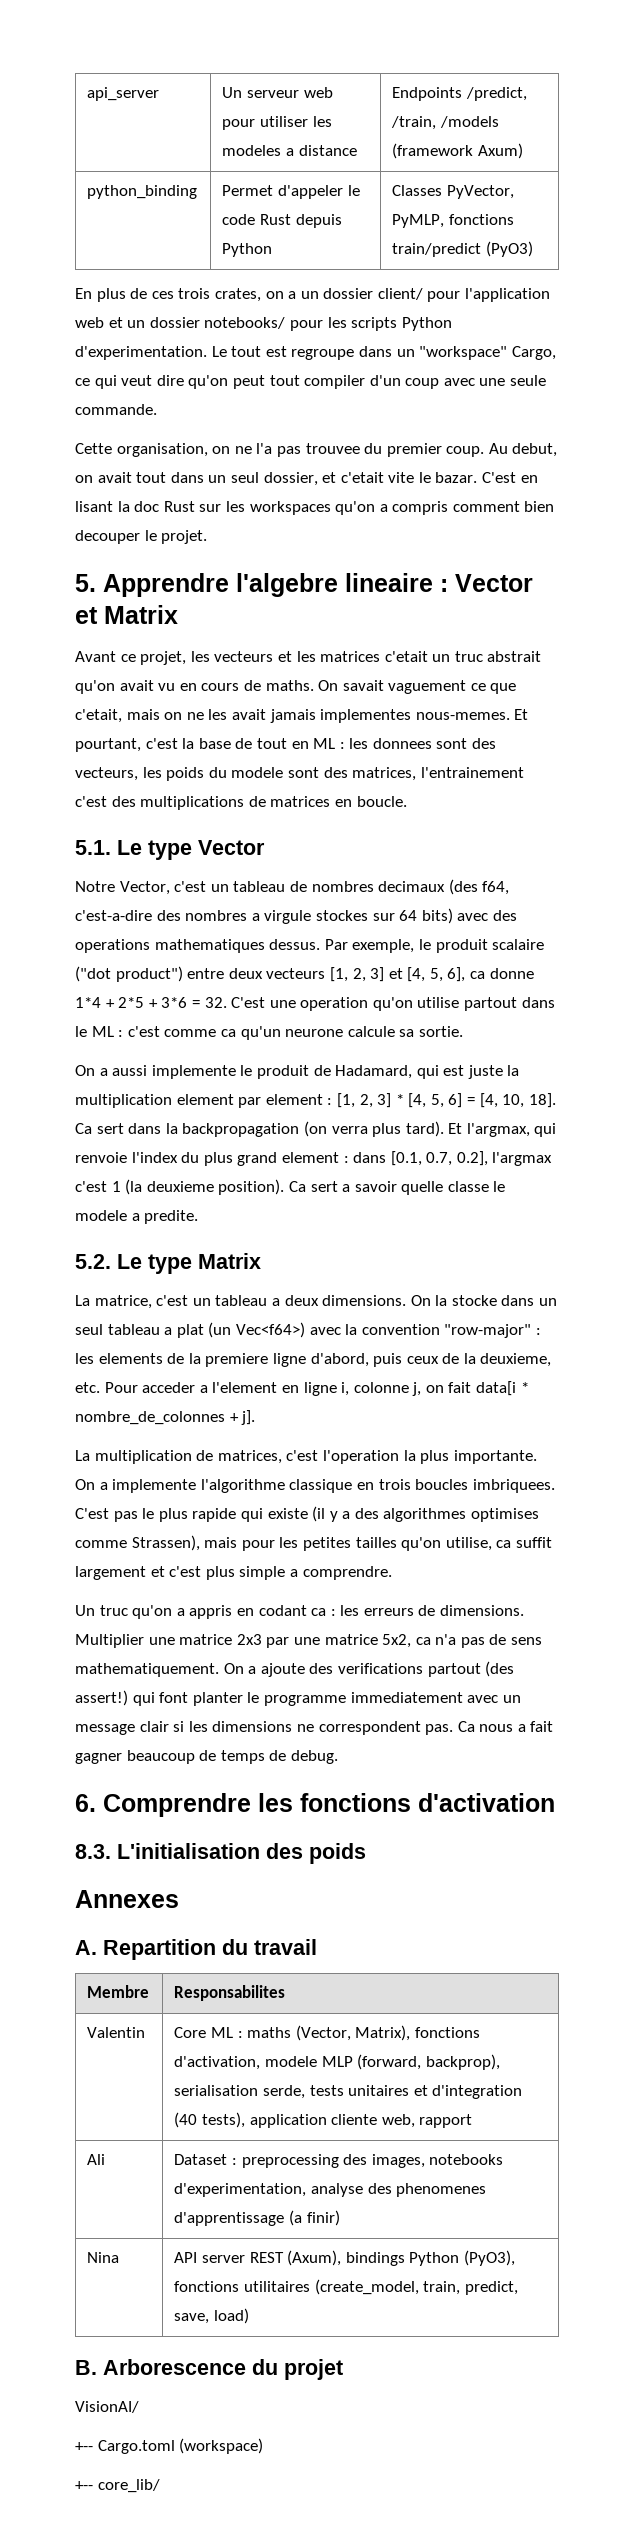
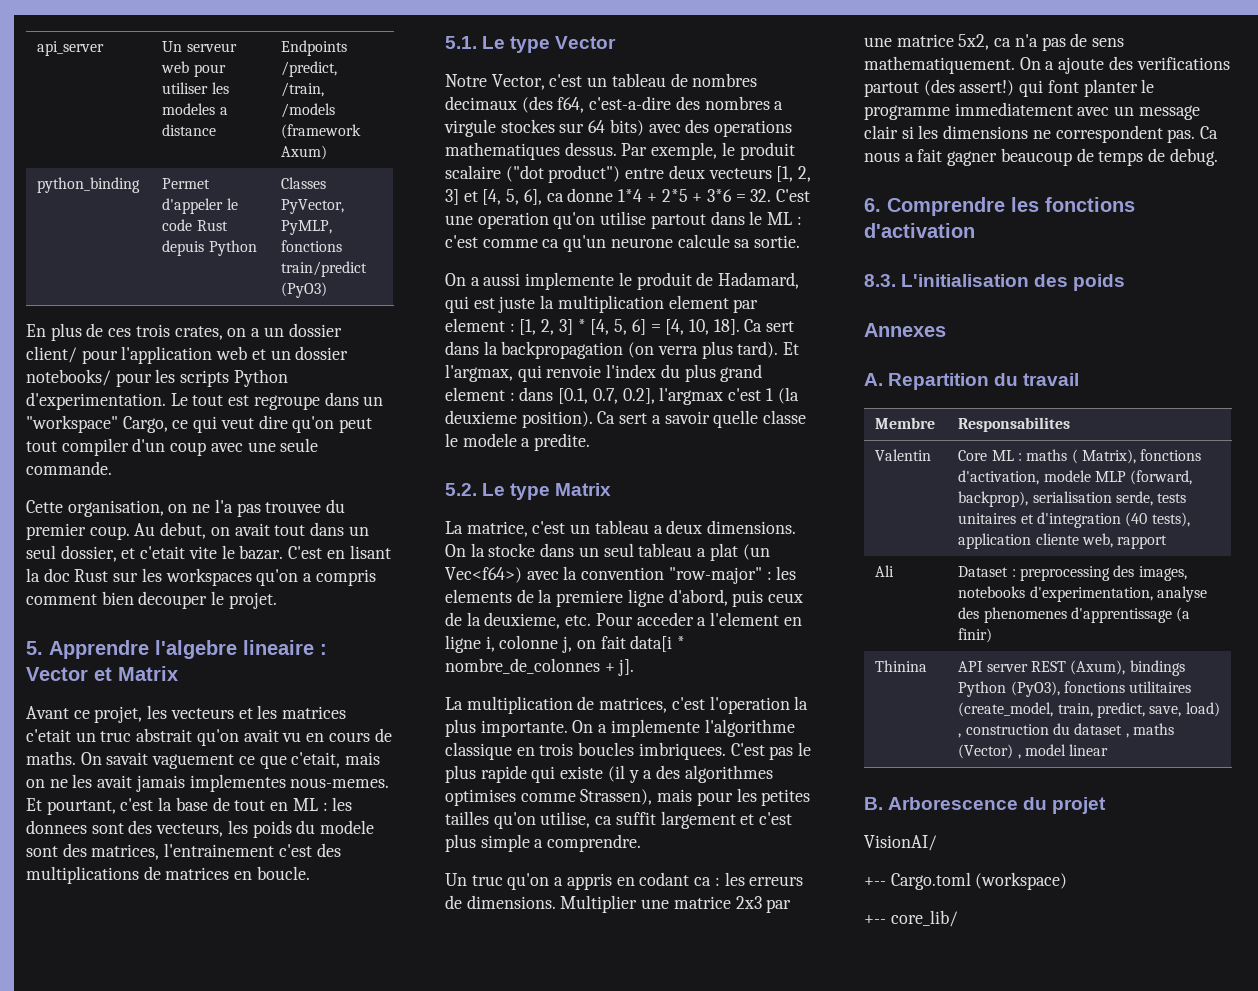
- Valentin | Core ML : maths (Vector, Matrix), fonctions d'activation, modele MLP (forward, backprop), serialisation serde, tests unitaires et d'integration (40 tests), application cliente web, rapport
+ Valentin | Core ML : maths ( Matrix), fonctions d'activation, modele MLP (forward, backprop), serialisation serde, tests unitaires et d'integration (40 tests), application cliente web, rapport
- Nina | API server REST (Axum), bindings Python (PyO3), fonctions utilitaires (create_model, train, predict, save, load)
+ Thinina | API server REST (Axum), bindings Python (PyO3), fonctions utilitaires (create_model, train, predict, save, load) , construction du dataset , maths (Vector) , model linear

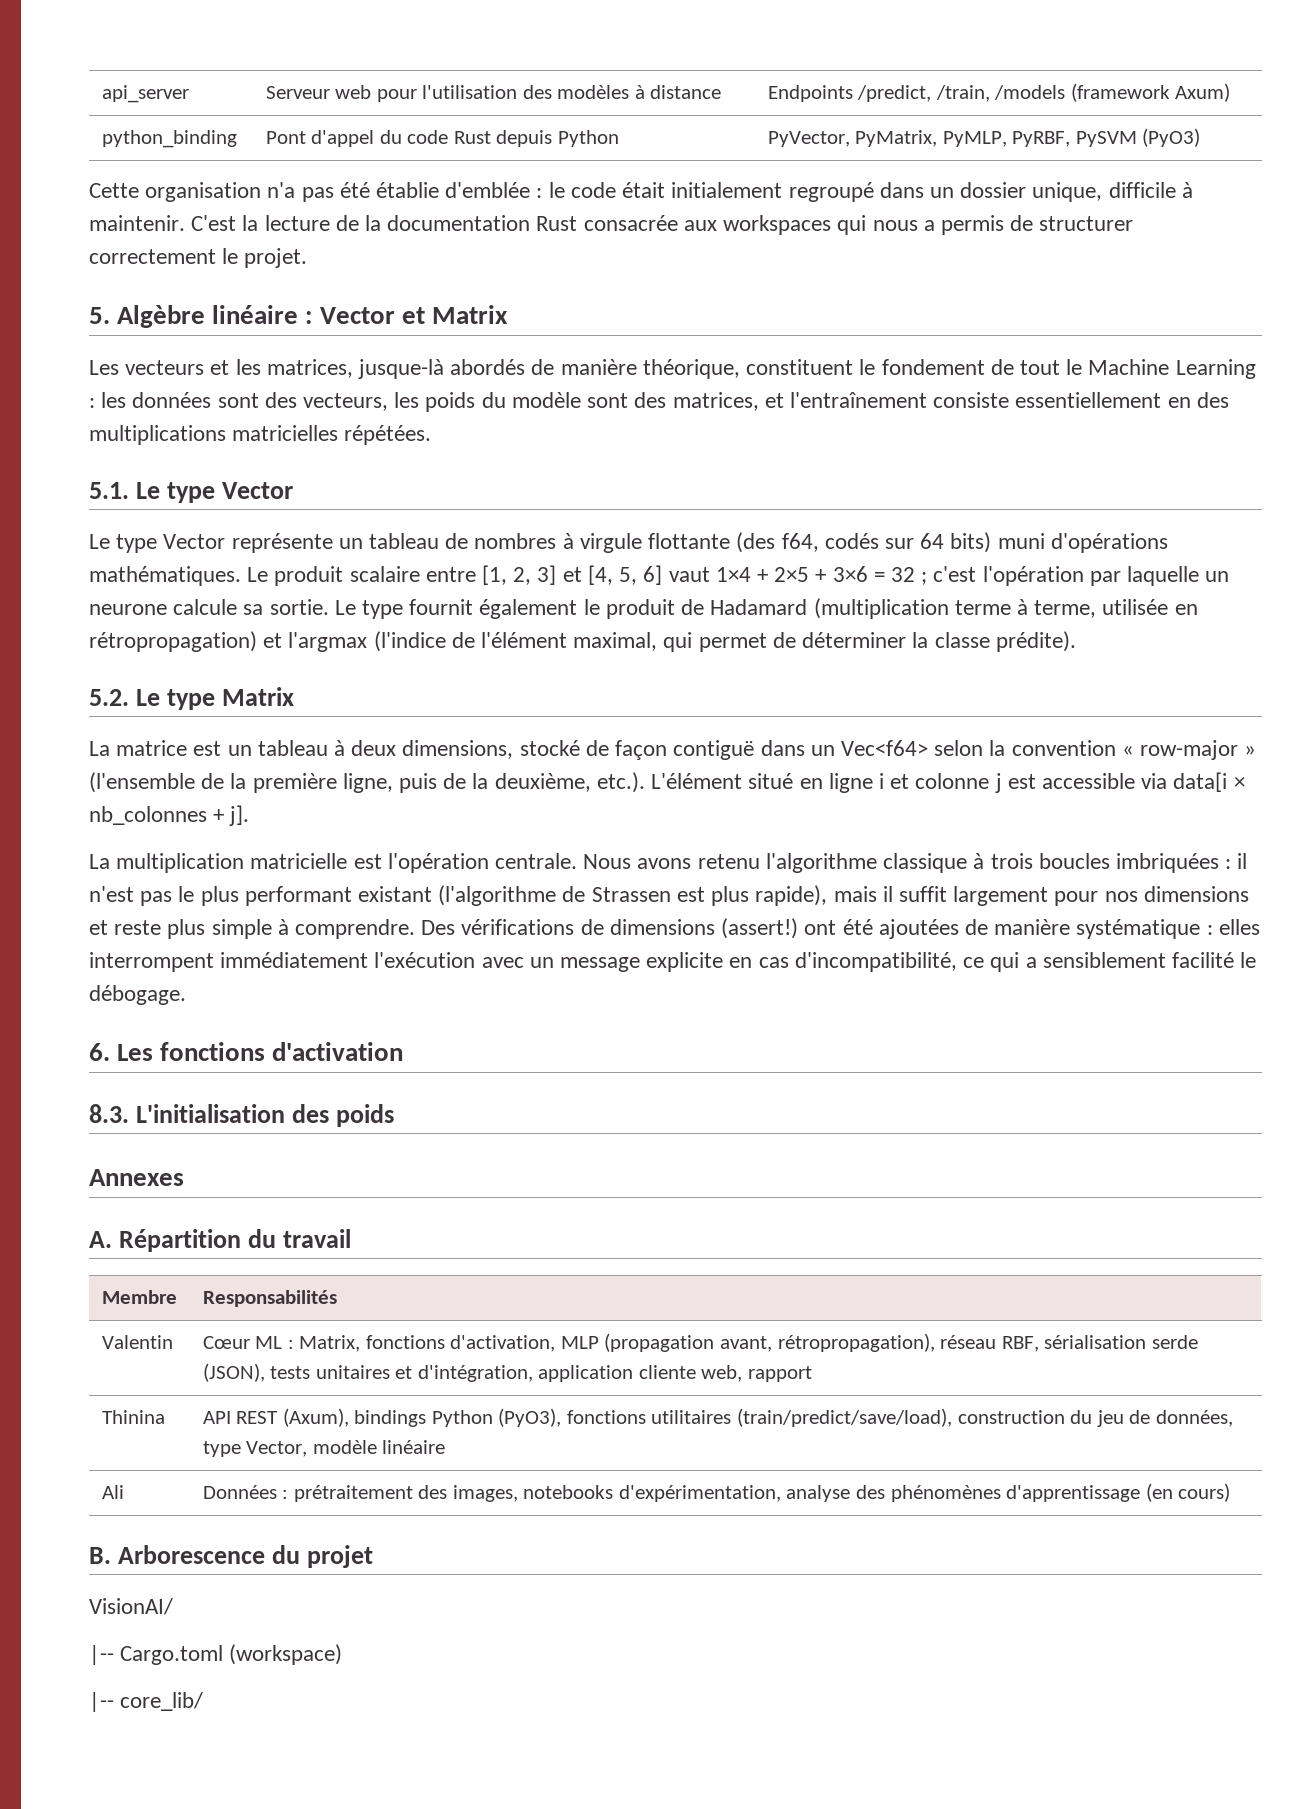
- api_server | Un serveur web pour utiliser les modeles a distance | Endpoints /predict, /train, /models (framework Axum)
+ api_server | Serveur web pour l'utilisation des modèles à distance | Endpoints /predict, /train, /models (framework Axum)
- python_binding | Permet d'appeler le code Rust depuis Python | Classes PyVector, PyMLP, fonctions train/predict (PyO3)
- En plus de ces trois crates, on a un dossier client/ pour l'application web et un dossier notebooks/ pour les scripts Python d'experimentation. Le tout est regroupe dans un "workspace" Cargo, ce qui veut dire qu'on peut tout compiler d'un coup avec une seule commande.
- Cette organisation, on ne l'a pas trouvee du premier coup. Au debut, on avait tout dans un seul dossier, et c'etait vite le bazar. C'est en lisant la doc Rust sur les workspaces qu'on a compris comment bien decouper le projet.
+ python_binding | Pont d'appel du code Rust depuis Python | PyVector, PyMatrix, PyMLP, PyRBF, PySVM (PyO3)
+ Cette organisation n'a pas été établie d'emblée : le code était initialement regroupé dans un dossier unique, difficile à maintenir. C'est la lecture de la documentation Rust consacrée aux workspaces qui nous a permis de structurer correctement le projet.
- 5. Apprendre l'algebre lineaire : Vector et Matrix
+ 5. Algèbre linéaire : Vector et Matrix
- Avant ce projet, les vecteurs et les matrices c'etait un truc abstrait qu'on avait vu en cours de maths. On savait vaguement ce que c'etait, mais on ne les avait jamais implementes nous-memes. Et pourtant, c'est la base de tout en ML : les donnees sont des vecteurs, les poids du modele sont des matrices, l'entrainement c'est des multiplications de matrices en boucle.
+ Les vecteurs et les matrices, jusque-là abordés de manière théorique, constituent le fondement de tout le Machine Learning : les données sont des vecteurs, les poids du modèle sont des matrices, et l'entraînement consiste essentiellement en des multiplications matricielles répétées.
  5.1. Le type Vector
- Notre Vector, c'est un tableau de nombres decimaux (des f64, c'est-a-dire des nombres a virgule stockes sur 64 bits) avec des operations mathematiques dessus. Par exemple, le produit scalaire ("dot product") entre deux vecteurs [1, 2, 3] et [4, 5, 6], ca donne 1*4 + 2*5 + 3*6 = 32. C'est une operation qu'on utilise partout dans le ML : c'est comme ca qu'un neurone calcule sa sortie.
- On a aussi implemente le produit de Hadamard, qui est juste la multiplication element par element : [1, 2, 3] * [4, 5, 6] = [4, 10, 18]. Ca sert dans la backpropagation (on verra plus tard). Et l'argmax, qui renvoie l'index du plus grand element : dans [0.1, 0.7, 0.2], l'argmax c'est 1 (la deuxieme position). Ca sert a savoir quelle classe le modele a predite.
+ Le type Vector représente un tableau de nombres à virgule flottante (des f64, codés sur 64 bits) muni d'opérations mathématiques. Le produit scalaire entre [1, 2, 3] et [4, 5, 6] vaut 1×4 + 2×5 + 3×6 = 32 ; c'est l'opération par laquelle un neurone calcule sa sortie. Le type fournit également le produit de Hadamard (multiplication terme à terme, utilisée en rétropropagation) et l'argmax (l'indice de l'élément maximal, qui permet de déterminer la classe prédite).
- La matrice, c'est un tableau a deux dimensions. On la stocke dans un seul tableau a plat (un Vec<f64>) avec la convention "row-major" : les elements de la premiere ligne d'abord, puis ceux de la deuxieme, etc. Pour acceder a l'element en ligne i, colonne j, on fait data[i * nombre_de_colonnes + j].
- La multiplication de matrices, c'est l'operation la plus importante. On a implemente l'algorithme classique en trois boucles imbriquees. C'est pas le plus rapide qui existe (il y a des algorithmes optimises comme Strassen), mais pour les petites tailles qu'on utilise, ca suffit largement et c'est plus simple a comprendre.
- Un truc qu'on a appris en codant ca : les erreurs de dimensions. Multiplier une matrice 2x3 par une matrice 5x2, ca n'a pas de sens mathematiquement. On a ajoute des verifications partout (des assert!) qui font planter le programme immediatement avec un message clair si les dimensions ne correspondent pas. Ca nous a fait gagner beaucoup de temps de debug.
+ La matrice est un tableau à deux dimensions, stocké de façon contiguë dans un Vec<f64> selon la convention « row-major » (l'ensemble de la première ligne, puis de la deuxième, etc.). L'élément situé en ligne i et colonne j est accessible via data[i × nb_colonnes + j].
+ La multiplication matricielle est l'opération centrale. Nous avons retenu l'algorithme classique à trois boucles imbriquées : il n'est pas le plus performant existant (l'algorithme de Strassen est plus rapide), mais il suffit largement pour nos dimensions et reste plus simple à comprendre. Des vérifications de dimensions (assert!) ont été ajoutées de manière systématique : elles interrompent immédiatement l'exécution avec un message explicite en cas d'incompatibilité, ce qui a sensiblement facilité le débogage.
- 6. Comprendre les fonctions d'activation
+ 6. Les fonctions d'activation
- A. Repartition du travail
+ A. Répartition du travail
- Membre | Responsabilites
+ Membre | Responsabilités
- Valentin | Core ML : maths ( Matrix), fonctions d'activation, modele MLP (forward, backprop), serialisation serde, tests unitaires et d'integration (40 tests), application cliente web, rapport
- Ali | Dataset : preprocessing des images, notebooks d'experimentation, analyse des phenomenes d'apprentissage (a finir)
+ Valentin | Cœur ML : Matrix, fonctions d'activation, MLP (propagation avant, rétropropagation), réseau RBF, sérialisation serde (JSON), tests unitaires et d'intégration, application cliente web, rapport
- Thinina | API server REST (Axum), bindings Python (PyO3), fonctions utilitaires (create_model, train, predict, save, load) , construction du dataset , maths (Vector) , model linear
+ Thinina | API REST (Axum), bindings Python (PyO3), fonctions utilitaires (train/predict/save/load), construction du jeu de données, type Vector, modèle linéaire
+ Ali | Données : prétraitement des images, notebooks d'expérimentation, analyse des phénomènes d'apprentissage (en cours)
- +-- Cargo.toml (workspace)
+ |-- Cargo.toml (workspace)
- +-- core_lib/
+ |-- core_lib/

